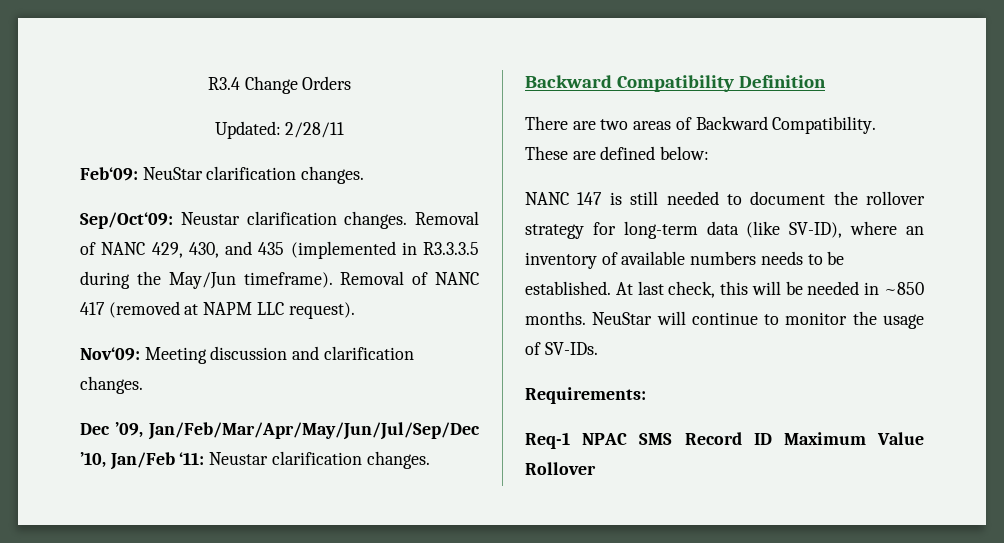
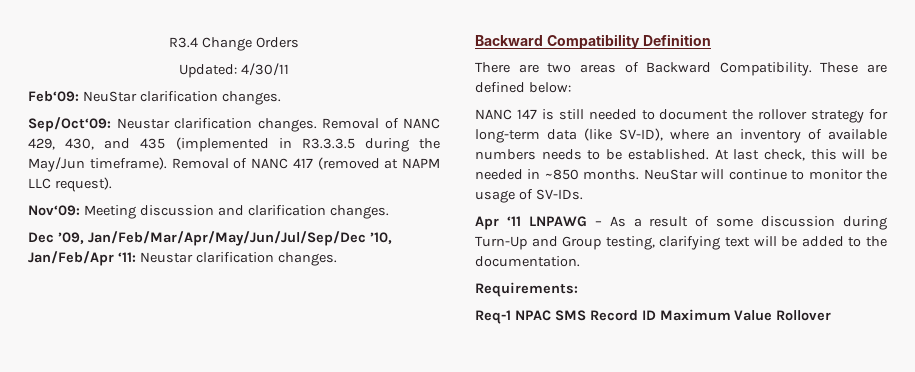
- Updated: 2/28/11
+ Updated: 4/30/11
- Dec ’09, Jan/Feb/Mar/Apr/May/Jun/Jul/Sep/Dec ’10, Jan/Feb ‘11: Neustar clarification changes.
+ Dec ’09, Jan/Feb/Mar/Apr/May/Jun/Jul/Sep/Dec ’10, Jan/Feb/Apr ‘11: Neustar clarification changes.
+ Apr ‘11 LNPAWG – As a result of some discussion during Turn-Up and Group testing, clarifying text will be added to the documentation.

